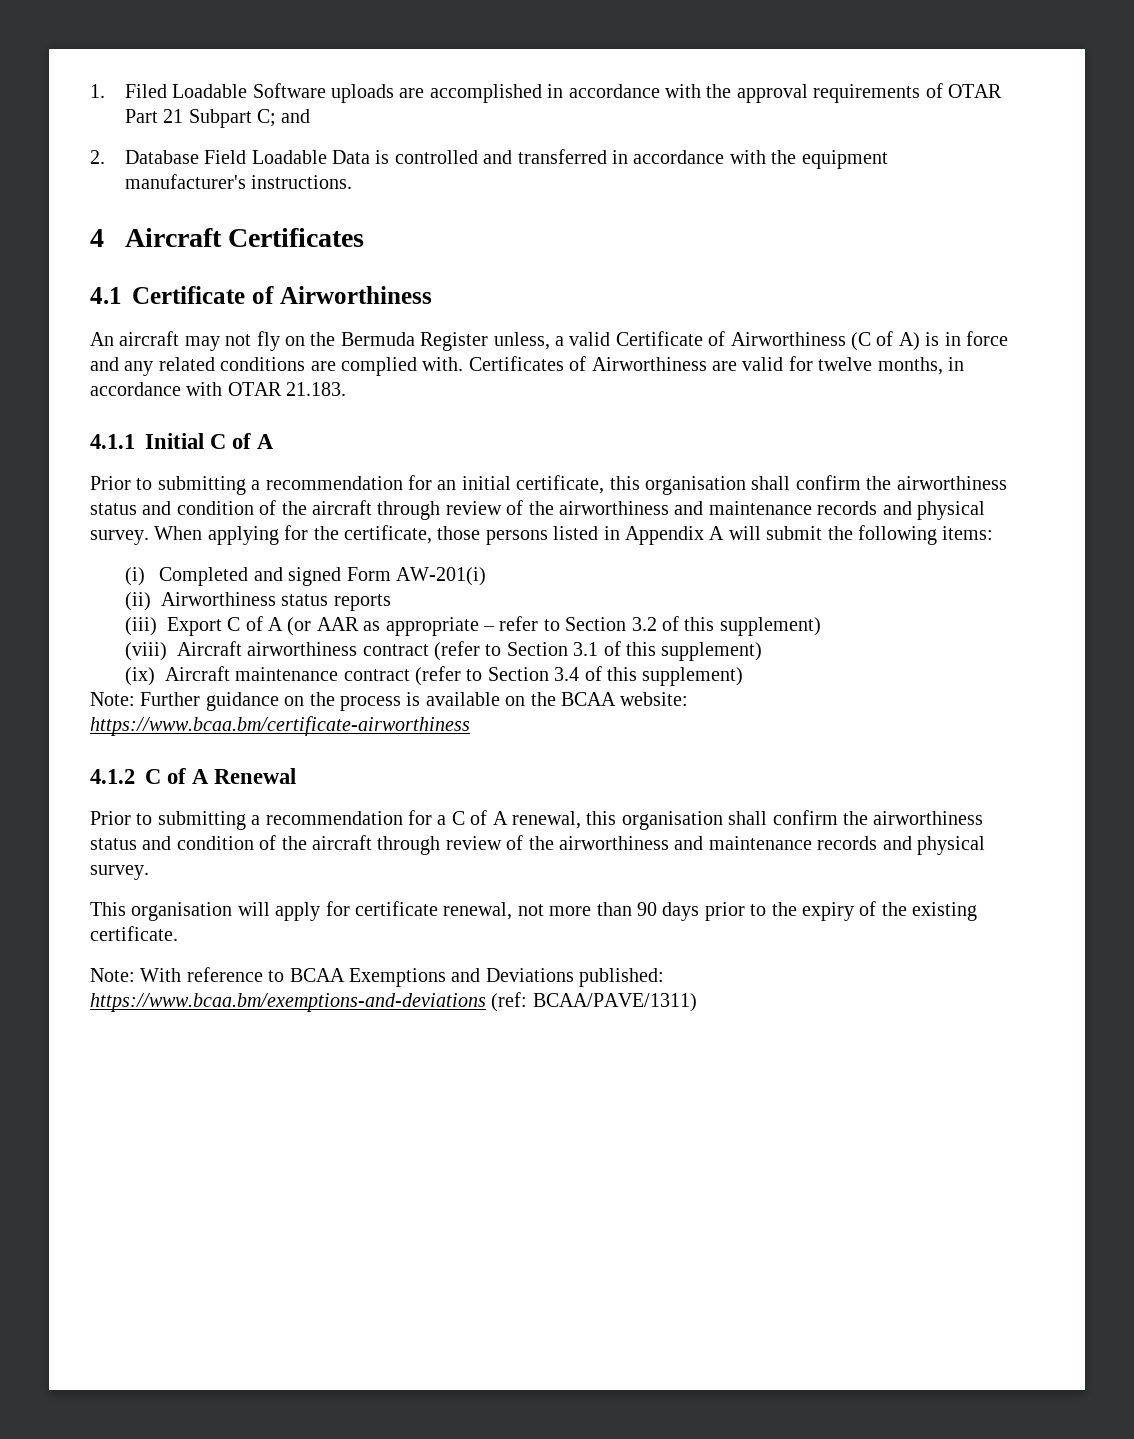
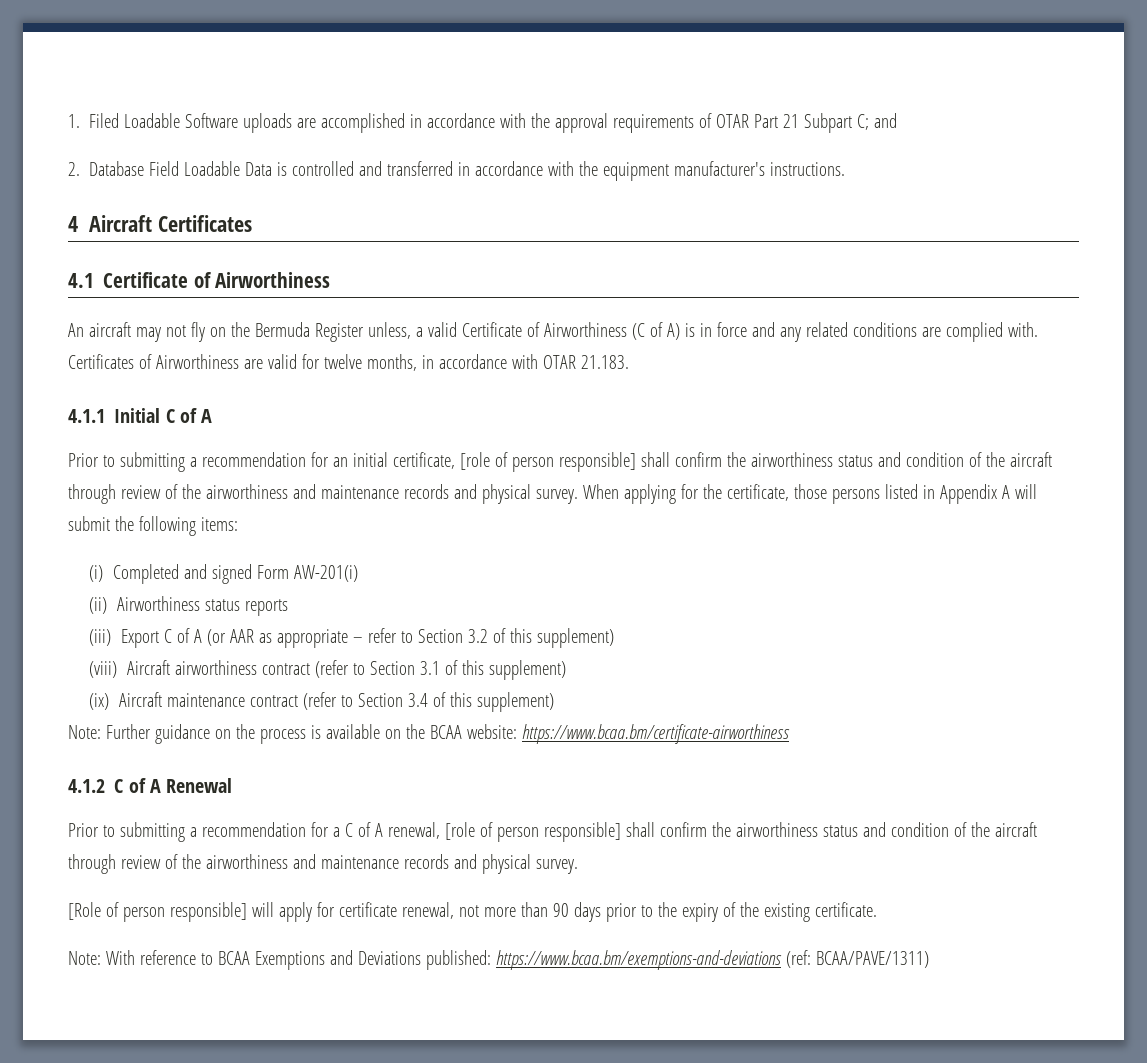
- Prior to submitting a recommendation for an initial certificate, this organisation shall confirm the airworthiness status and condition of the aircraft through review of the airworthiness and maintenance records and physical survey.
+ Prior to submitting a recommendation for an initial certificate, [role of person responsible] shall confirm the airworthiness status and condition of the aircraft through review of the airworthiness and maintenance records and physical survey.
- Prior to submitting a recommendation for a C of A renewal, this organisation shall confirm the airworthiness status and condition of the aircraft through review of the airworthiness and maintenance records and physical survey.
+ Prior to submitting a recommendation for a C of A renewal, [role of person responsible] shall confirm the airworthiness status and condition of the aircraft through review of the airworthiness and maintenance records and physical survey.
- This organisation will apply for certificate renewal, not more than 90 days prior to the expiry of the existing certificate.
+ [Role of person responsible] will apply for certificate renewal, not more than 90 days prior to the expiry of the existing certificate.

